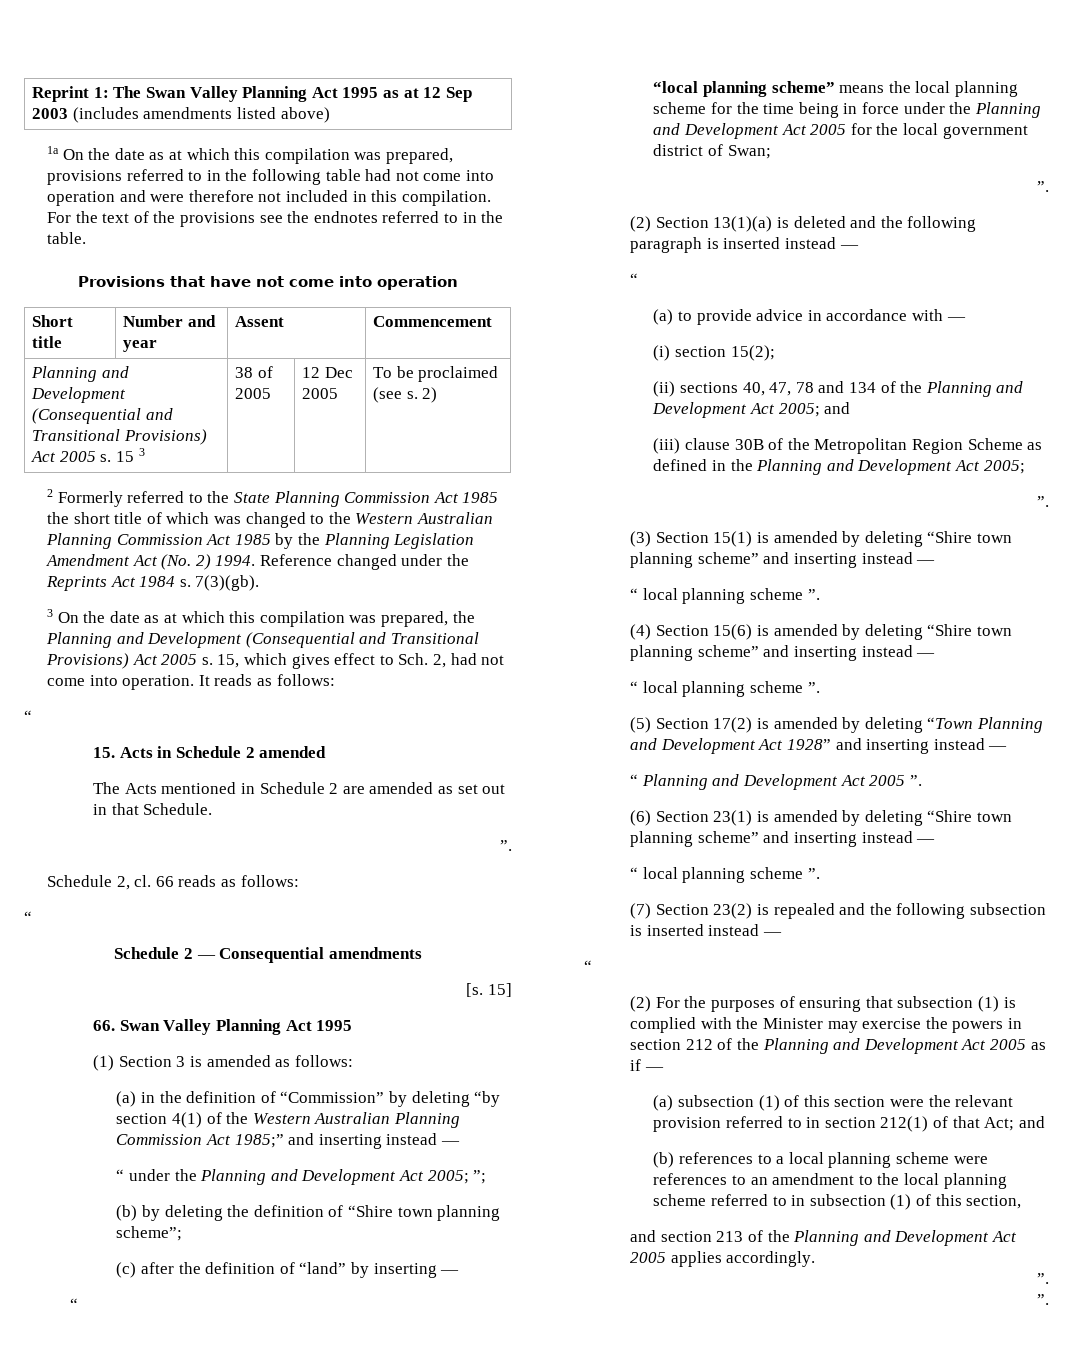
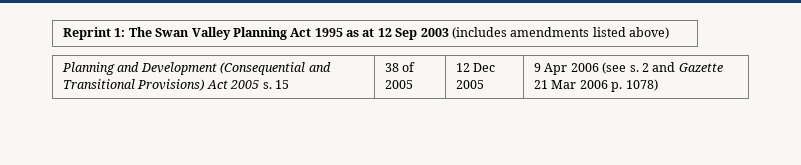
- 1a On the date as at which this compilation was prepared, provisions referred to in the following table had not come into operation and were therefore not included in this compilation. For the text of the provisions see the endnotes referred to in the table.
- Provisions that have not come into operation
- Short title | Number and year | Assent | Commencement
- Planning and Development (Consequential and Transitional Provisions) Act 2005 s. 15 3 | 38 of 2005 | 12 Dec 2005 | To be proclaimed (see s. 2)
- 2 Formerly referred to the State Planning Commission Act 1985 the short title of which was changed to the Western Australian Planning Commission Act 1985 by the Planning Legislation Amendment Act (No. 2) 1994. Reference changed under the Reprints Act 1984 s. 7(3)(gb).
- 3 On the date as at which this compilation was prepared, the Planning and Development (Consequential and Transitional Provisions) Act 2005 s. 15, which gives effect to Sch. 2, had not come into operation. It reads as follows:
- “
- 15. Acts in Schedule 2 amended
- The Acts mentioned in Schedule 2 are amended as set out in that Schedule.
- ”.
- Schedule 2, cl. 66 reads as follows:
- “
- Schedule 2 — Consequential amendments
- [s. 15]
- 66. Swan Valley Planning Act 1995
- (1) Section 3 is amended as follows:
- (a) in the definition of “Commission” by deleting “by section 4(1) of the Western Australian Planning Commission Act 1985;” and inserting instead —
- “ under the Planning and Development Act 2005; ”;
- (b) by deleting the definition of “Shire town planning scheme”;
- (c) after the definition of “land” by inserting —
- “
- “local planning scheme” means the local planning scheme for the time being in force under the Planning and Development Act 2005 for the local government district of Swan;
- ”.
- (2) Section 13(1)(a) is deleted and the following paragraph is inserted instead —
- “
- (a) to provide advice in accordance with —
- (i) section 15(2);
- (ii) sections 40, 47, 78 and 134 of the Planning and Development Act 2005; and
- (iii) clause 30B of the Metropolitan Region Scheme as defined in the Planning and Development Act 2005;
- ”.
- (3) Section 15(1) is amended by deleting “Shire town planning scheme” and inserting instead —
- “ local planning scheme ”.
- (4) Section 15(6) is amended by deleting “Shire town planning scheme” and inserting instead —
- “ local planning scheme ”.
- (5) Section 17(2) is amended by deleting “Town Planning and Development Act 1928” and inserting instead —
- “ Planning and Development Act 2005 ”.
- (6) Section 23(1) is amended by deleting “Shire town planning scheme” and inserting instead —
- “ local planning scheme ”.
- (7) Section 23(2) is repealed and the following subsection is inserted instead —
- “
- (2) For the purposes of ensuring that subsection (1) is complied with the Minister may exercise the powers in section 212 of the Planning and Development Act 2005 as if —
- (a) subsection (1) of this section were the relevant provision referred to in section 212(1) of that Act; and
- (b) references to a local planning scheme were references to an amendment to the local planning scheme referred to in subsection (1) of this section,
- and section 213 of the Planning and Development Act 2005 applies accordingly.
- ”.
- ”.
+ Planning and Development (Consequential and Transitional Provisions) Act 2005 s. 15 | 38 of 2005 | 12 Dec 2005 | 9 Apr 2006 (see s. 2 and Gazette 21 Mar 2006 p. 1078)

